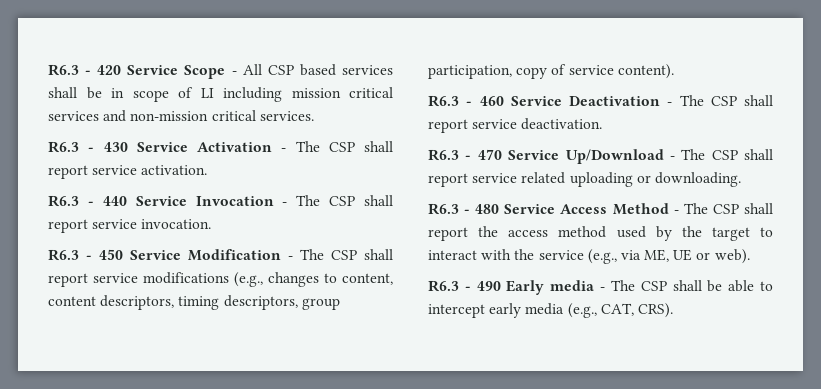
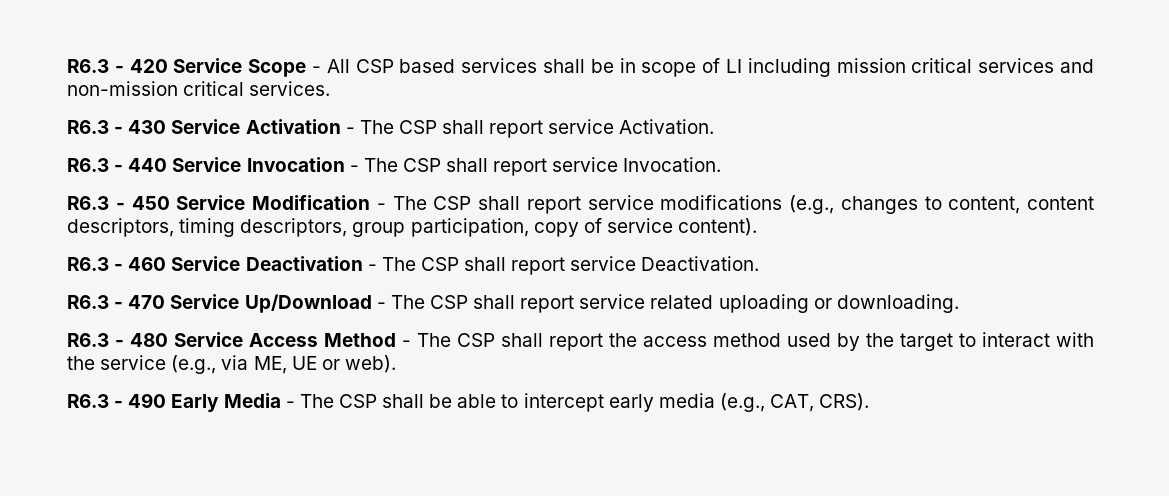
- R6.3 - 430 Service Activation - The CSP shall report service activation.
+ R6.3 - 430 Service Activation - The CSP shall report service Activation.
- R6.3 - 440 Service Invocation - The CSP shall report service invocation.
+ R6.3 - 440 Service Invocation - The CSP shall report service Invocation.
- R6.3 - 460 Service Deactivation - The CSP shall report service deactivation.
+ R6.3 - 460 Service Deactivation - The CSP shall report service Deactivation.
- R6.3 - 490 Early media - The CSP shall be able to intercept early media (e.g., CAT, CRS).
+ R6.3 - 490 Early Media - The CSP shall be able to intercept early media (e.g., CAT, CRS).

